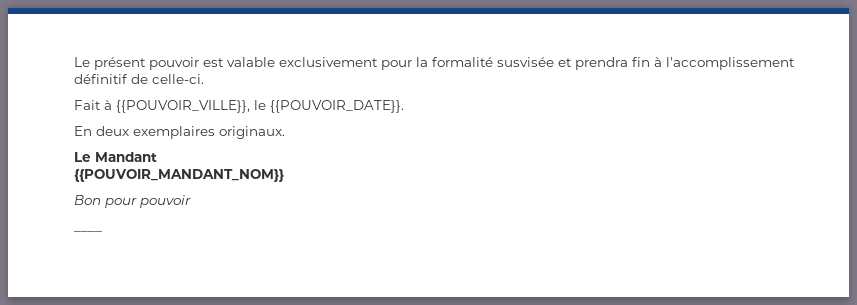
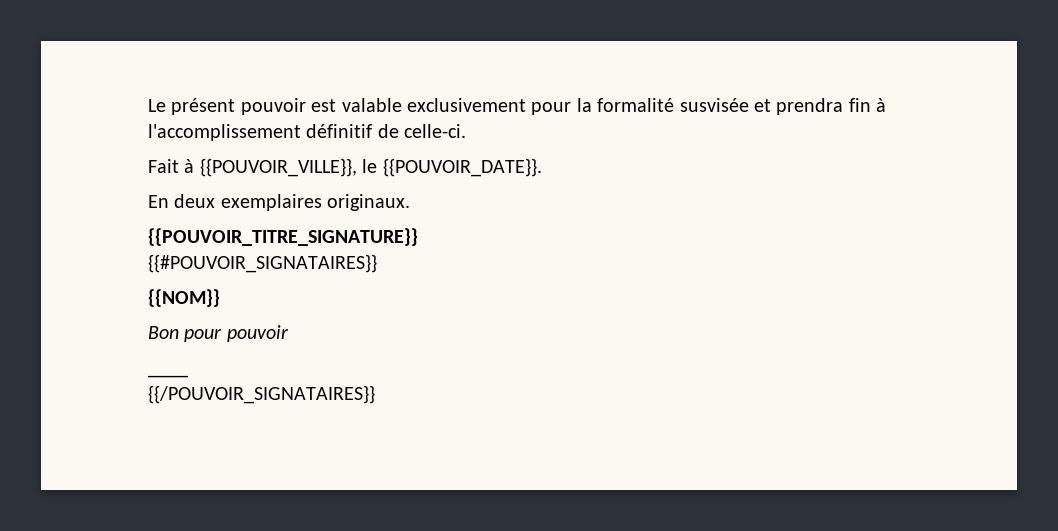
- Le Mandant
- {{POUVOIR_MANDANT_NOM}}
+ {{POUVOIR_TITRE_SIGNATURE}}
+ {{#POUVOIR_SIGNATAIRES}}
+ {{NOM}}
+ {{/POUVOIR_SIGNATAIRES}}

